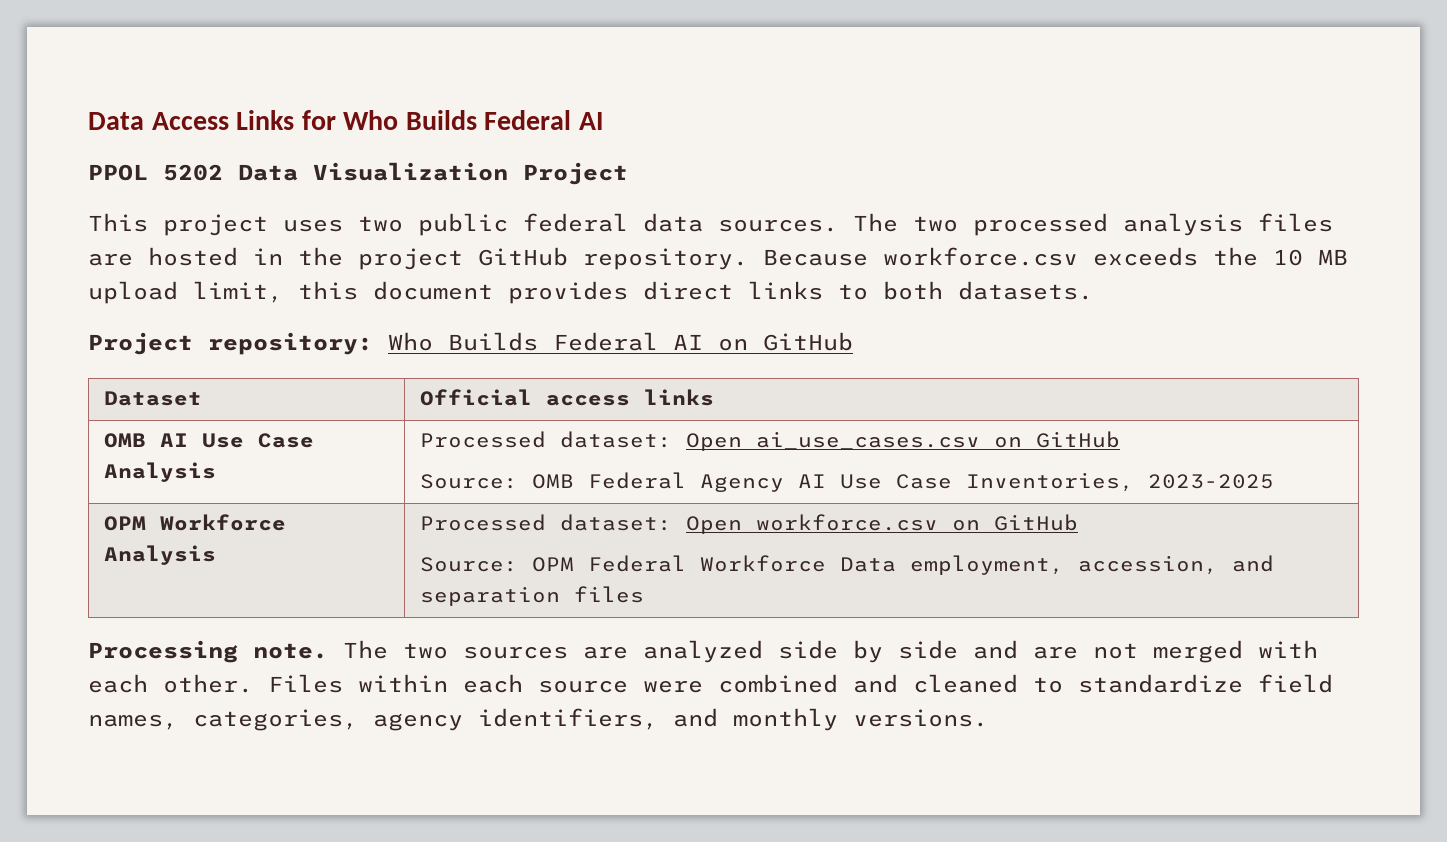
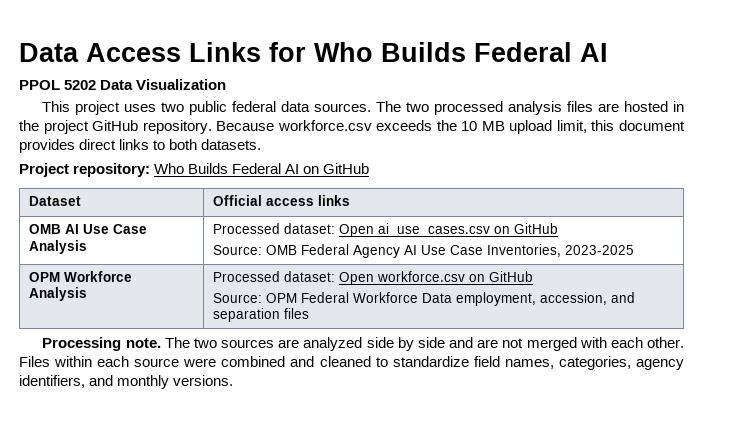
- PPOL 5202 Data Visualization Project
+ PPOL 5202 Data Visualization

